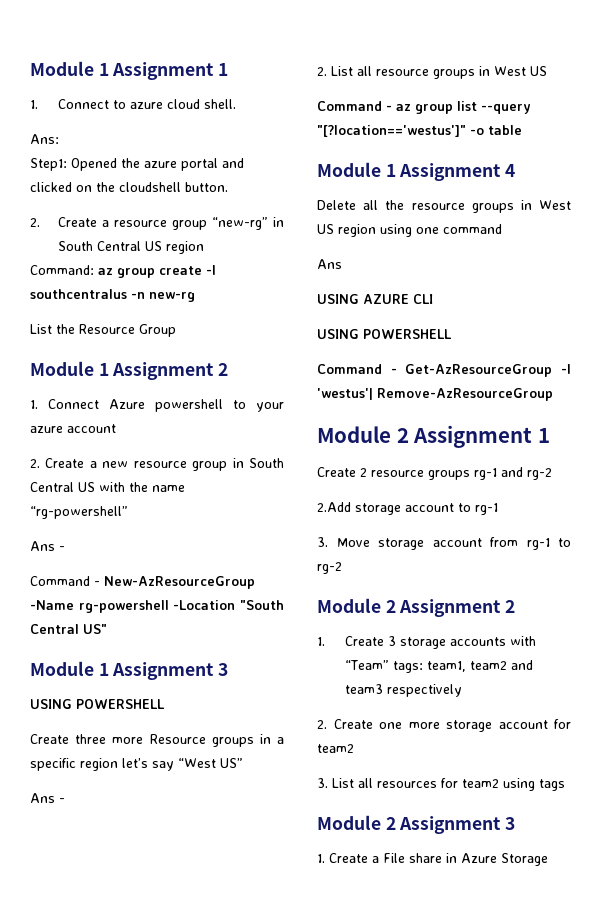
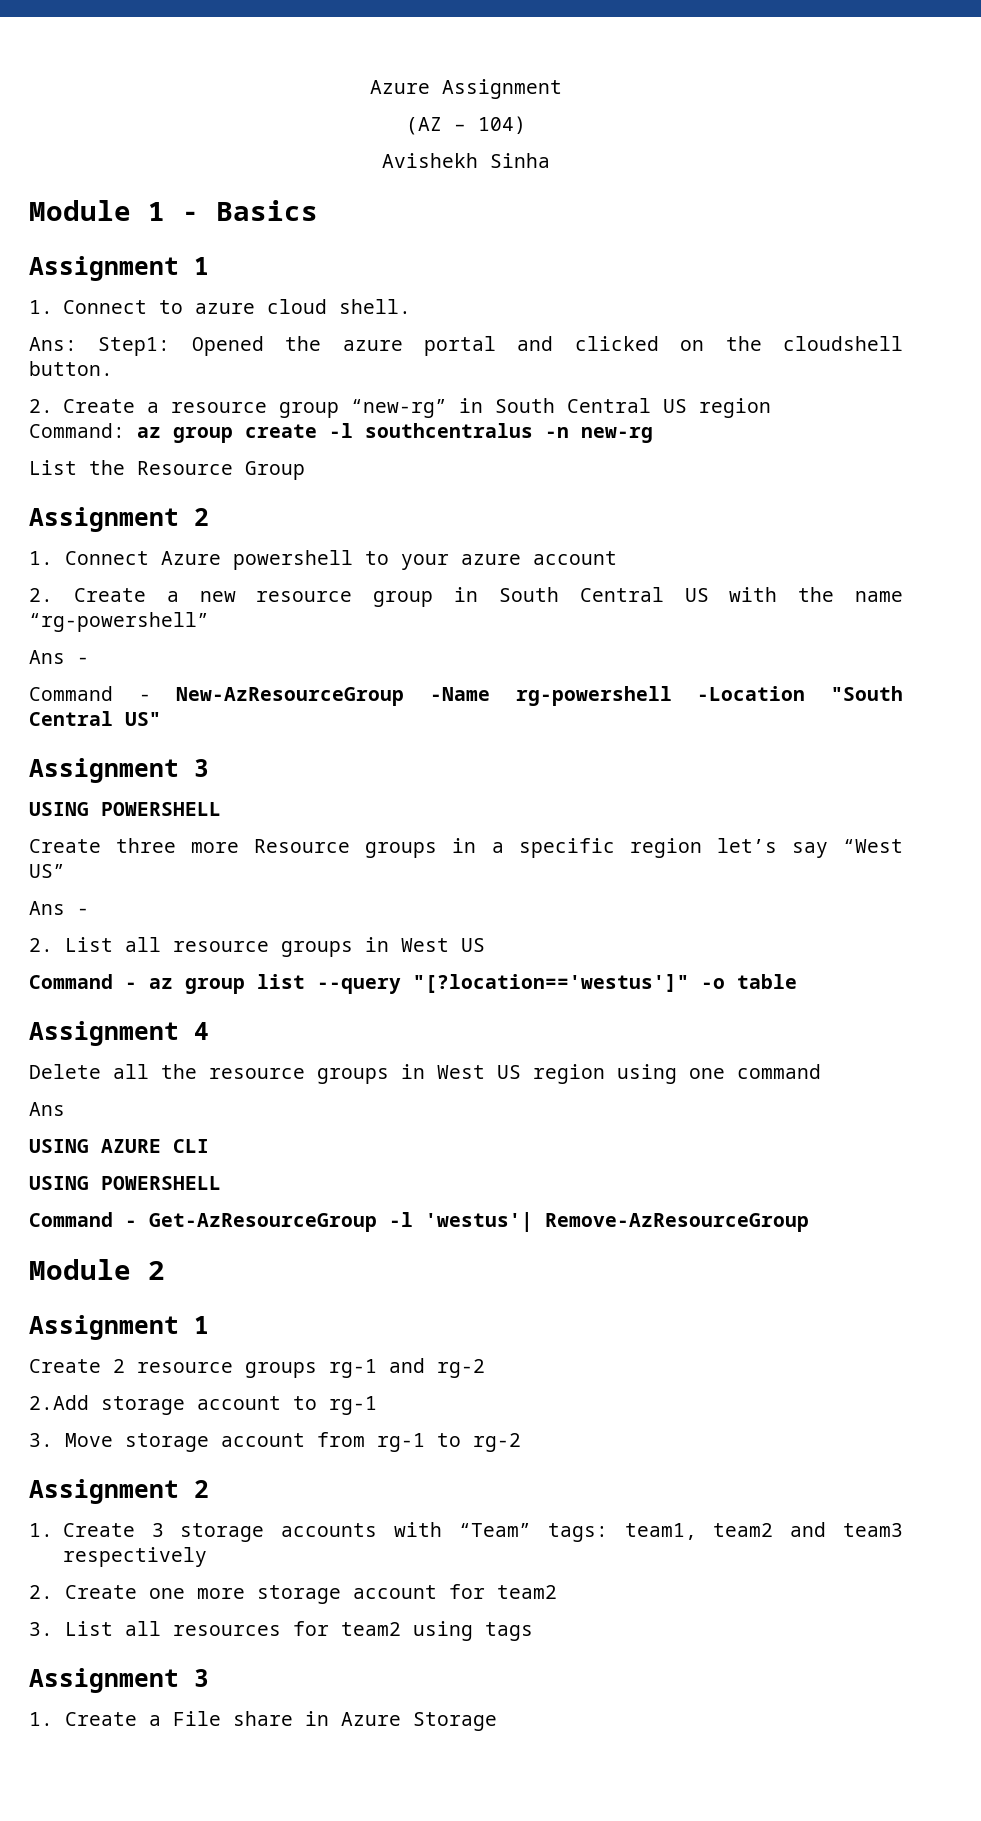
- Module 1 Assignment 1
+ Azure Assignment
+ (AZ – 104)
+ Avishekh Sinha
+ Module 1 - Basics
+ Assignment 1
- Ans:
- Step1: Opened the azure portal and clicked on the cloudshell button.
+ Ans: Step1: Opened the azure portal and clicked on the cloudshell button.
  List the Resource Group
- Module 1 Assignment 2
+ Assignment 2
  Command - New-AzResourceGroup -Name rg-powershell -Location "South Central US"
- Module 1 Assignment 3
+ Assignment 3
- Module 1 Assignment 4
+ Assignment 4
- Module 2 Assignment 1
+ Module 2
+ Assignment 1
  3. Move storage account from rg-1 to rg-2
- Module 2 Assignment 2
+ Assignment 2
  3. List all resources for team2 using tags
- Module 2 Assignment 3
+ Assignment 3

